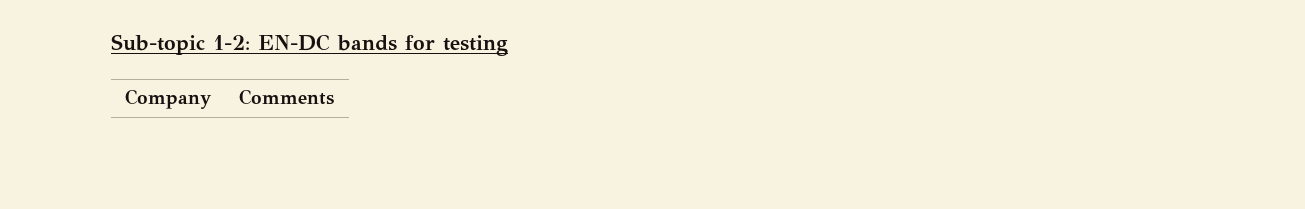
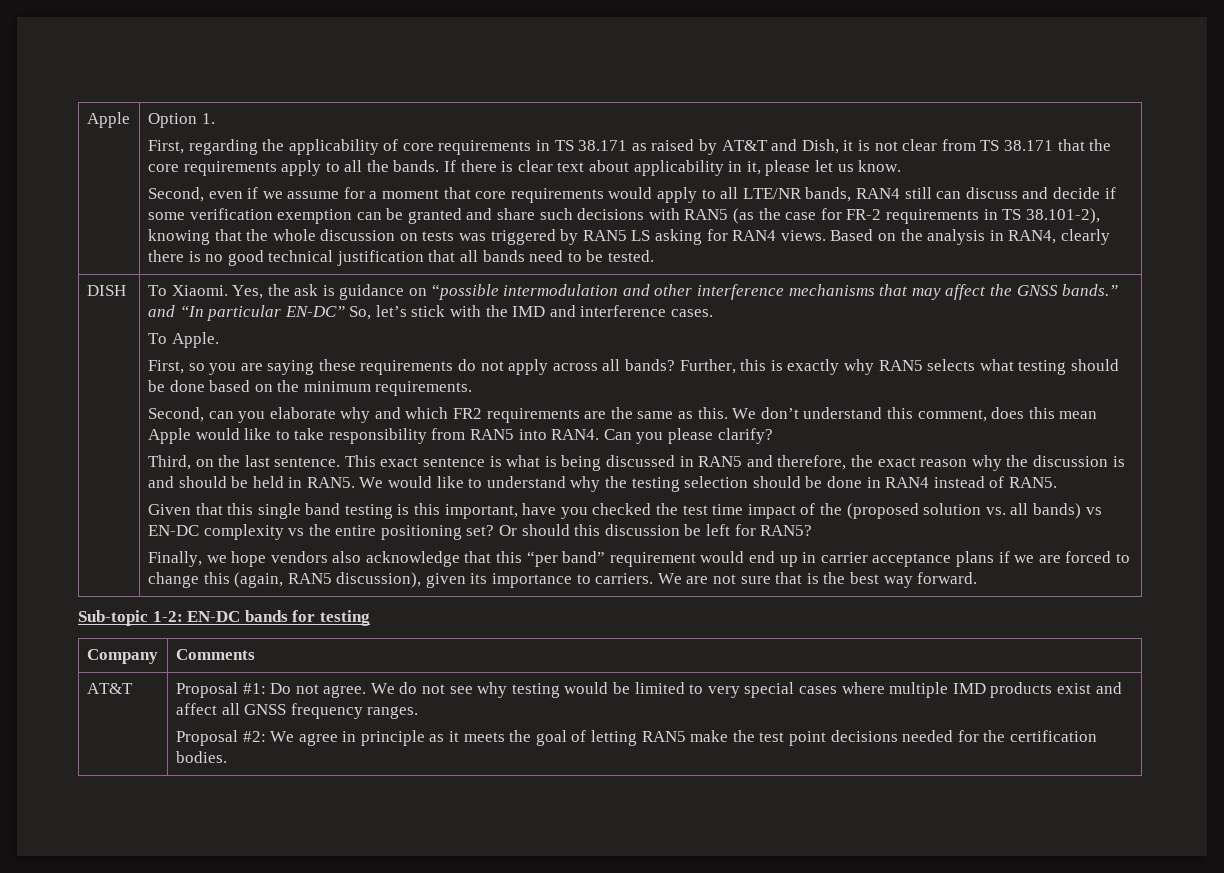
+ Apple | Option 1.
+ First, regarding the applicability of core requirements in TS 38.171 as raised by AT&T and Dish, it is not clear from TS 38.171 that the core requirements apply to all the bands. If there is clear text about applicability in it, please let us know.
+ Second, even if we assume for a moment that core requirements would apply to all LTE/NR bands, RAN4 still can discuss and decide if some verification exemption can be granted and share such decisions with RAN5 (as the case for FR-2 requirements in TS 38.101-2), knowing that the whole discussion on tests was triggered by RAN5 LS asking for RAN4 views. Based on the analysis in RAN4, clearly there is no good technical justification that all bands need to be tested.
+ DISH | To Xiaomi. Yes, the ask is guidance on “possible intermodulation and other interference mechanisms that may affect the GNSS bands.” and “In particular EN-DC” So, let’s stick with the IMD and interference cases.
+ To Apple.
+ First, so you are saying these requirements do not apply across all bands? Further, this is exactly why RAN5 selects what testing should be done based on the minimum requirements.
+ Second, can you elaborate why and which FR2 requirements are the same as this. We don’t understand this comment, does this mean Apple would like to take responsibility from RAN5 into RAN4. Can you please clarify?
+ Third, on the last sentence. This exact sentence is what is being discussed in RAN5 and therefore, the exact reason why the discussion is and should be held in RAN5. We would like to understand why the testing selection should be done in RAN4 instead of RAN5.
+ Given that this single band testing is this important, have you checked the test time impact of the (proposed solution vs. all bands) vs EN-DC complexity vs the entire positioning set? Or should this discussion be left for RAN5?
+ Finally, we hope vendors also acknowledge that this “per band” requirement would end up in carrier acceptance plans if we are forced to change this (again, RAN5 discussion), given its importance to carriers. We are not sure that is the best way forward.
+ AT&T | Proposal #1: Do not agree. We do not see why testing would be limited to very special cases where multiple IMD products exist and affect all GNSS frequency ranges.
+ Proposal #2: We agree in principle as it meets the goal of letting RAN5 make the test point decisions needed for the certification bodies.

